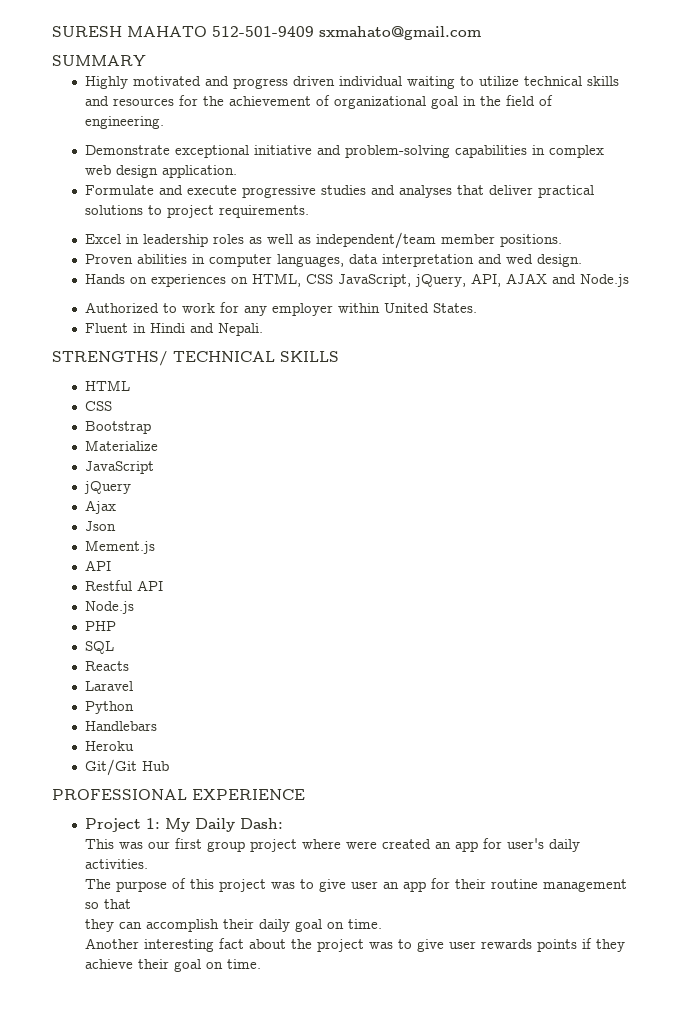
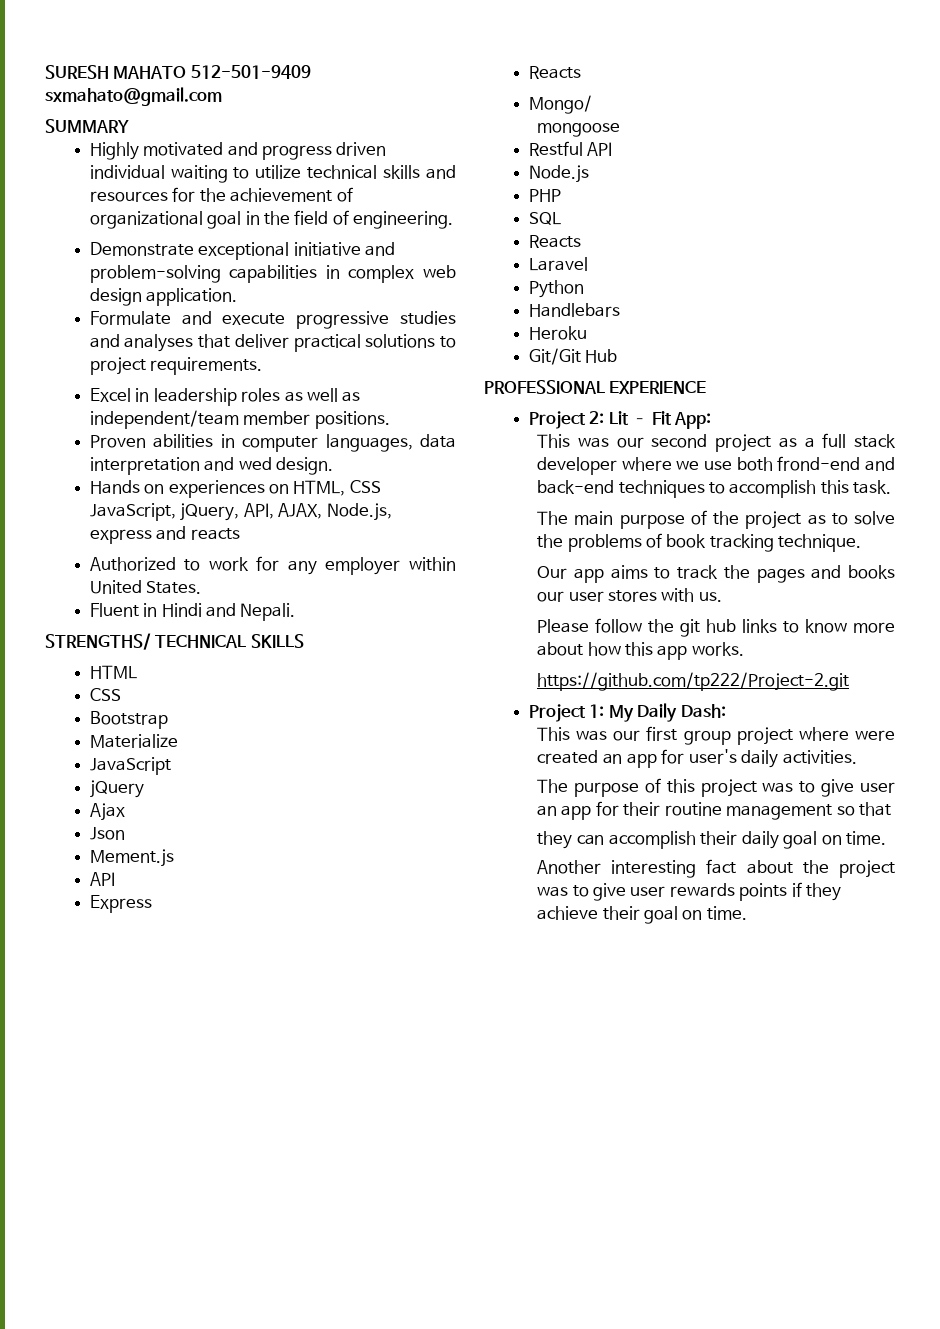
- Hands on experiences on HTML, CSS JavaScript, jQuery, API, AJAX and Node.js
+ Hands on experiences on HTML, CSS JavaScript, jQuery, API, AJAX, Node.js, express and reacts
+ Express
+ Reacts
+ Mongo/
+ mongoose
+ Project 2: Lit – Fit App:
+ This was our second project as a full stack developer where we use both frond-end and back-end techniques to accomplish this task.
+ The main purpose of the project as to solve the problems of book tracking technique.
+ Our app aims to track the pages and books our user stores with us.
+ Please follow the git hub links to know more about how this app works.
+ https://github.com/tp222/Project-2.git

